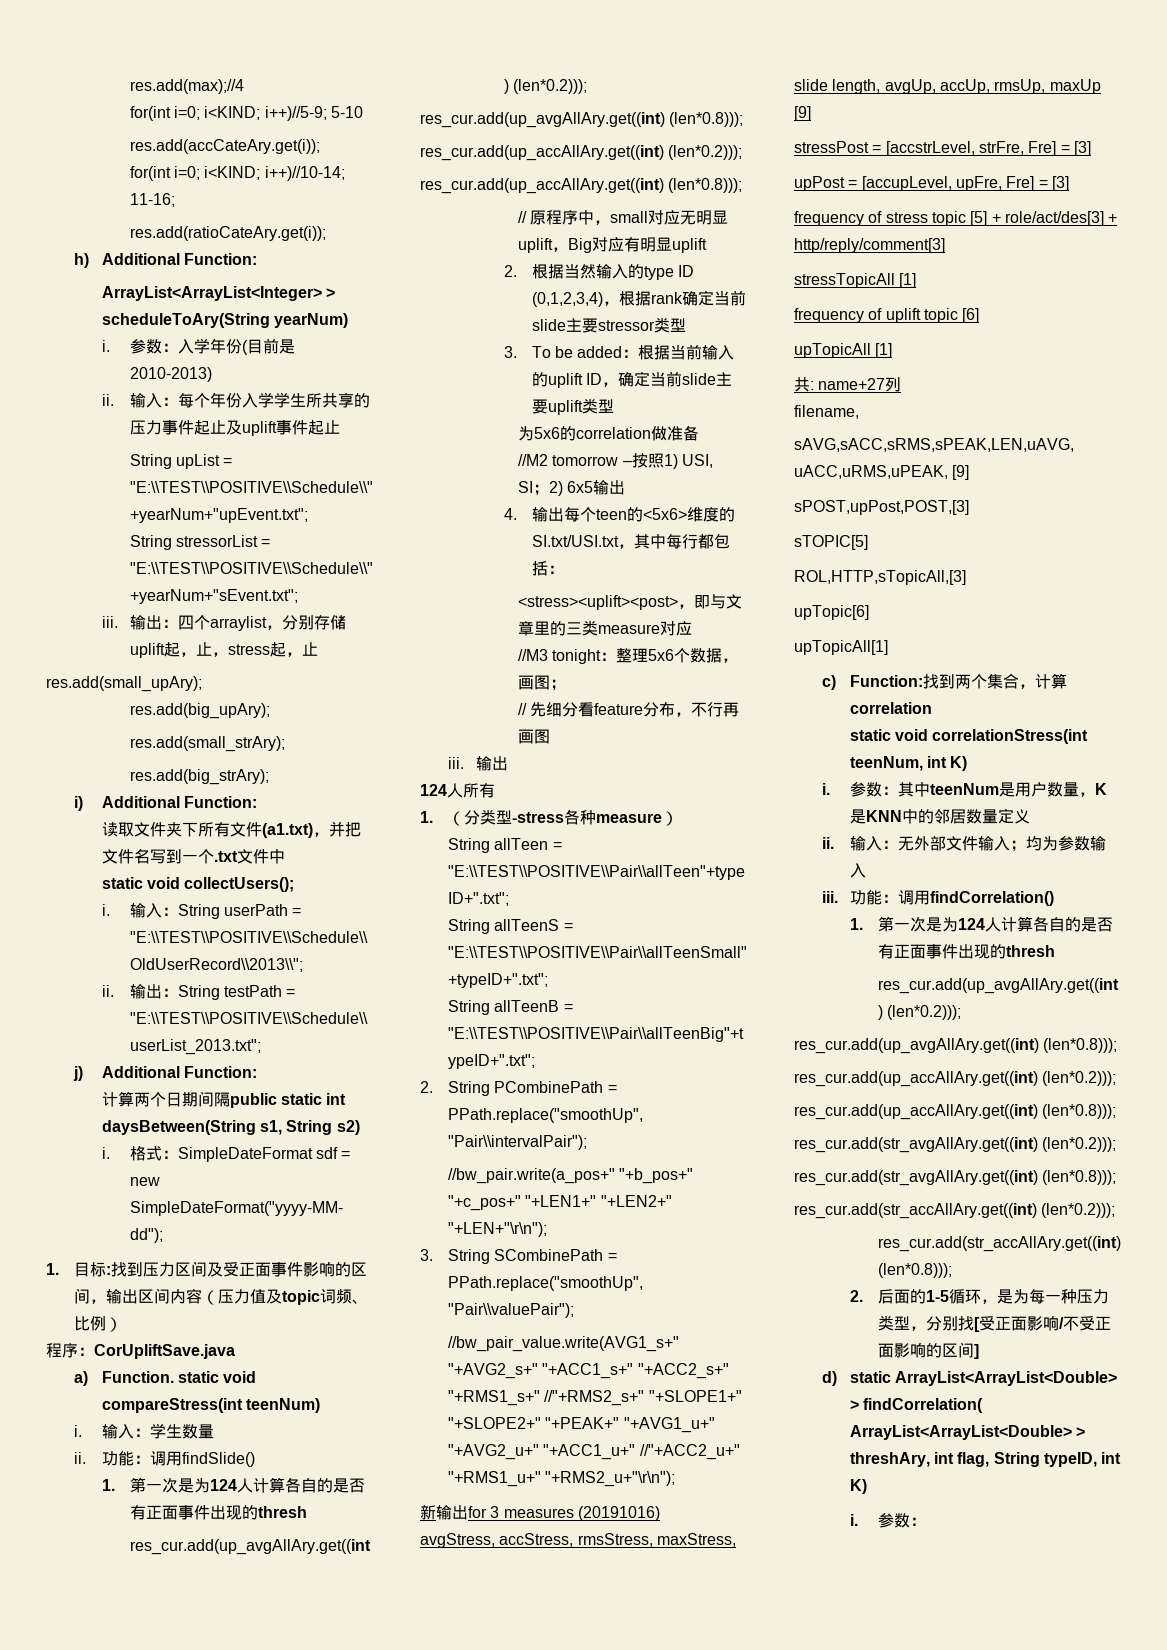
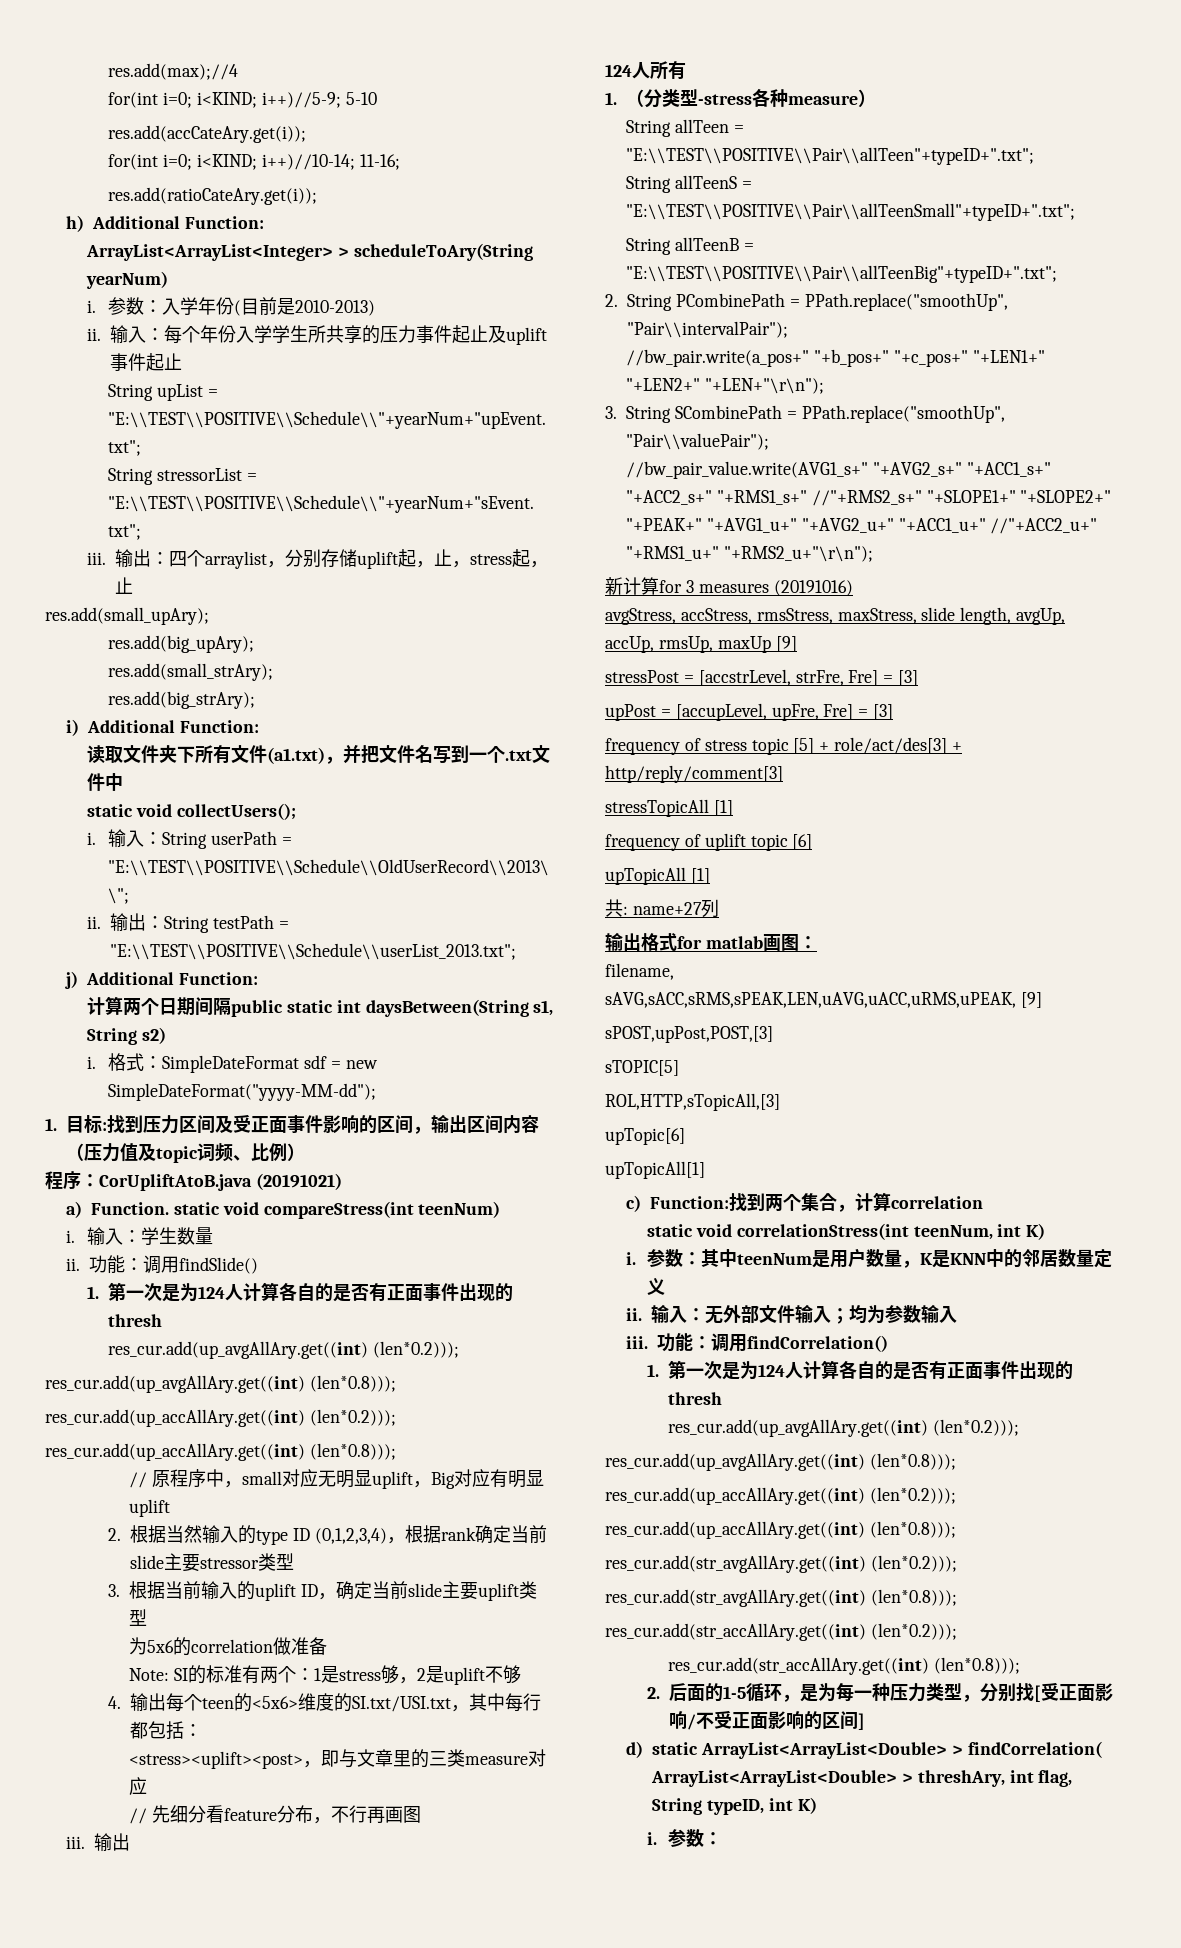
- 程序：CorUpliftSave.java
+ 程序：CorUpliftAtoB.java (20191021)
- 3. To be added：根据当前输入的uplift ID，确定当前slide主要uplift类型
+ 3.根据当前输入的uplift ID，确定当前slide主要uplift类型
- //M2 tomorrow –按照1) USI, SI；2) 6x5输出
+ Note: SI的标准有两个：1是stress够，2是uplift不够
- //M3 tonight：整理5x6个数据，画图；
- 新输出for 3 measures (20191016)
+ 新计算for 3 measures (20191016)
+ 输出格式for matlab画图：

